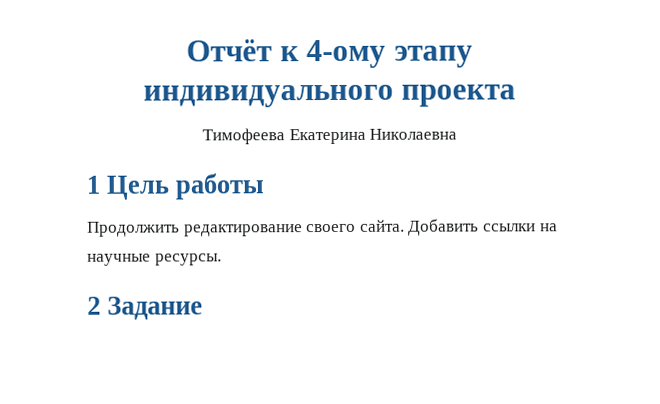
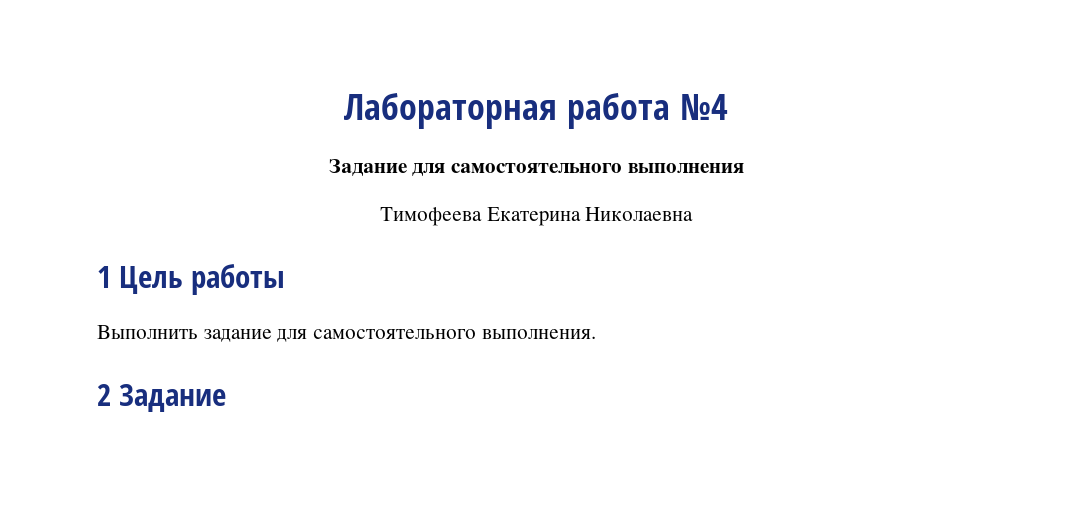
- Отчёт к 4-ому этапу индивидуального проекта
+ Лабораторная работа №4
+ Задание для самостоятельного выполнения
- Продолжить редактирование своего сайта. Добавить ссылки на научные ресурсы.
+ Выполнить задание для самостоятельного выполнения.

